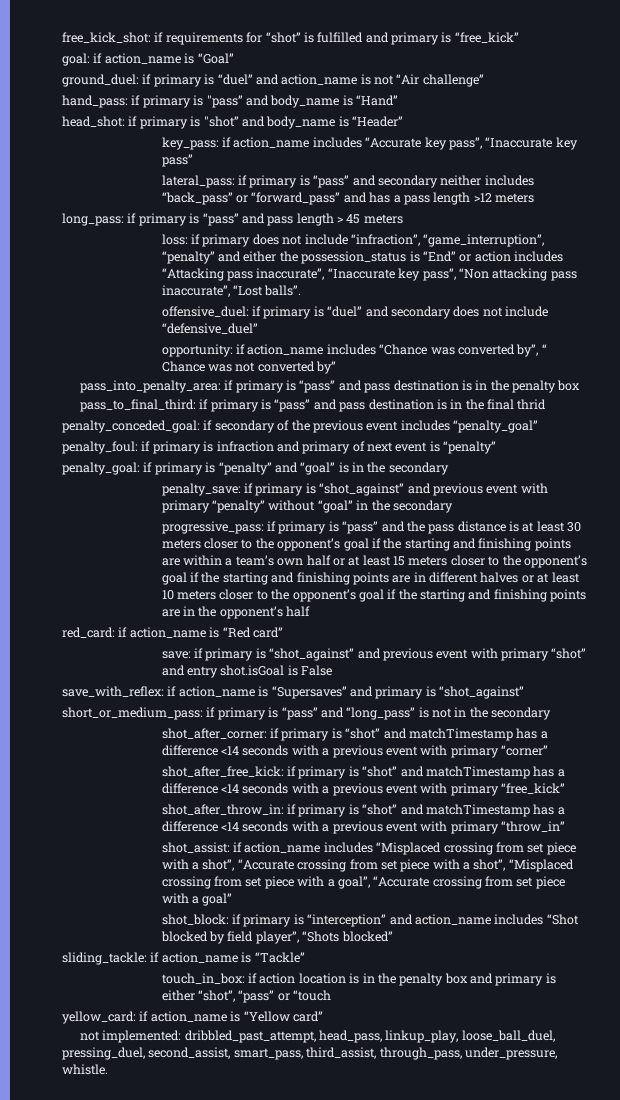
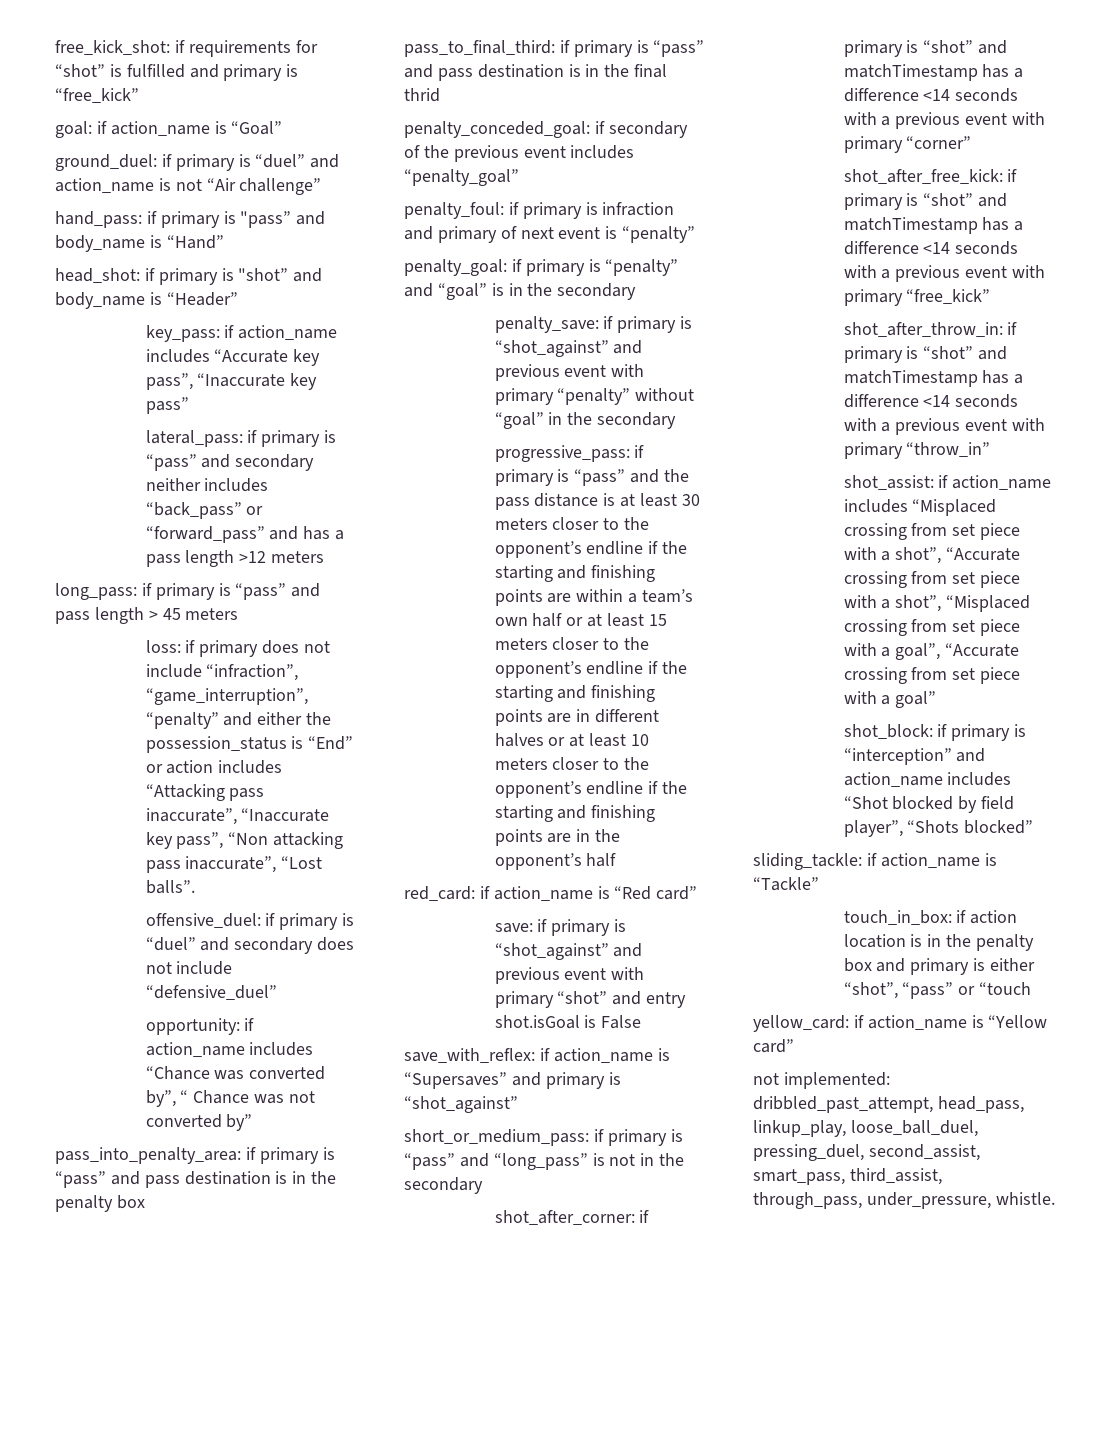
- if primary is “pass” and the pass distance is at least 30 meters closer to the opponent’s goal if the starting and finishing points are within a team’s own half or at least 15 meters closer to the opponent’s goal if the starting and finishing points are in different halves or at least 10 meters closer to the opponent’s goal if the starting and finishing points are in the opponent’s half
+ if primary is “pass” and the pass distance is at least 30 meters closer to the opponent’s endline if the starting and finishing points are within a team’s own half or at least 15 meters closer to the opponent’s endline if the starting and finishing points are in different halves or at least 10 meters closer to the opponent’s endline if the starting and finishing points are in the opponent’s half

